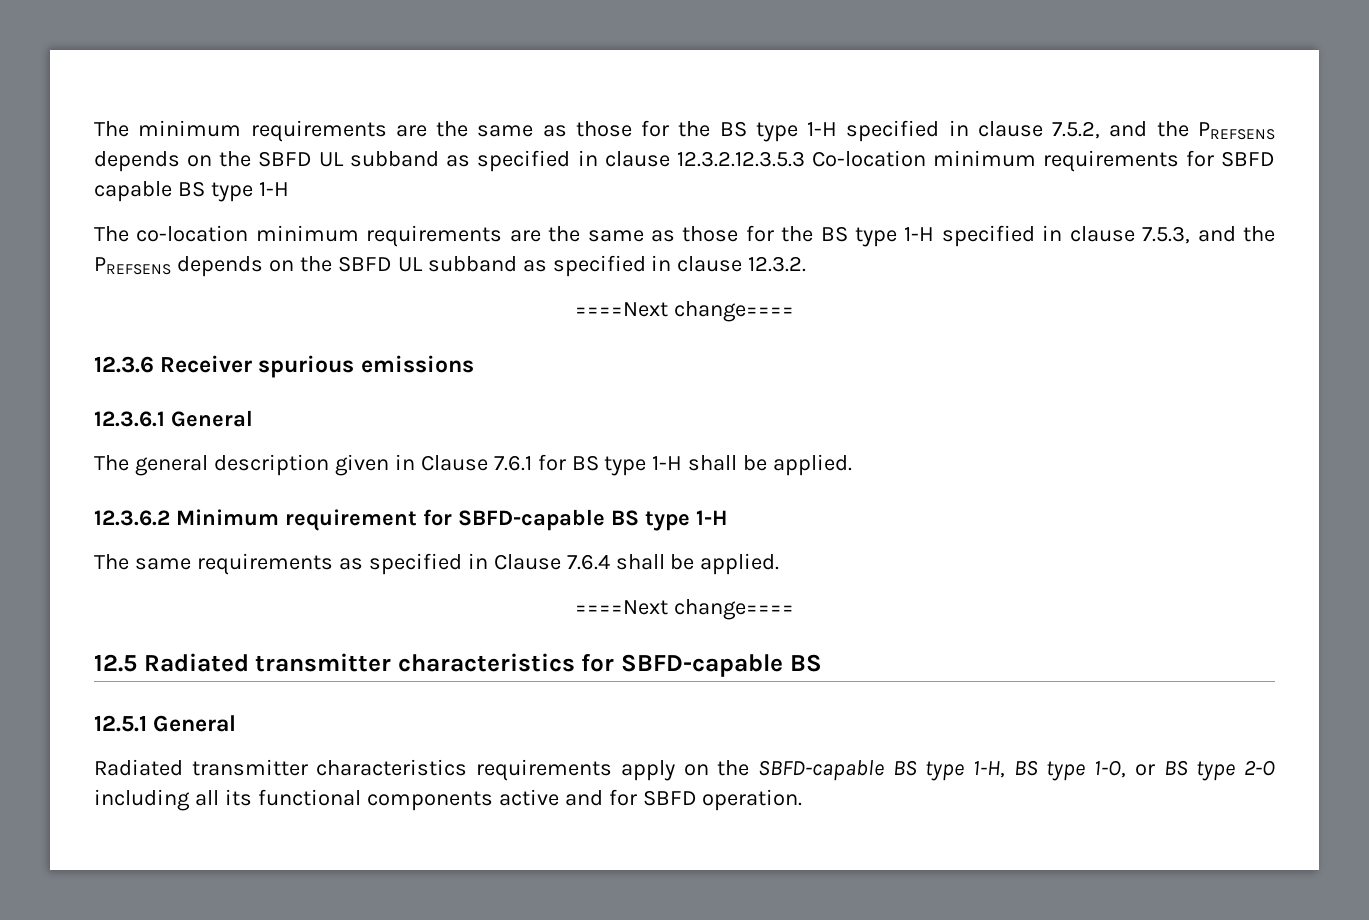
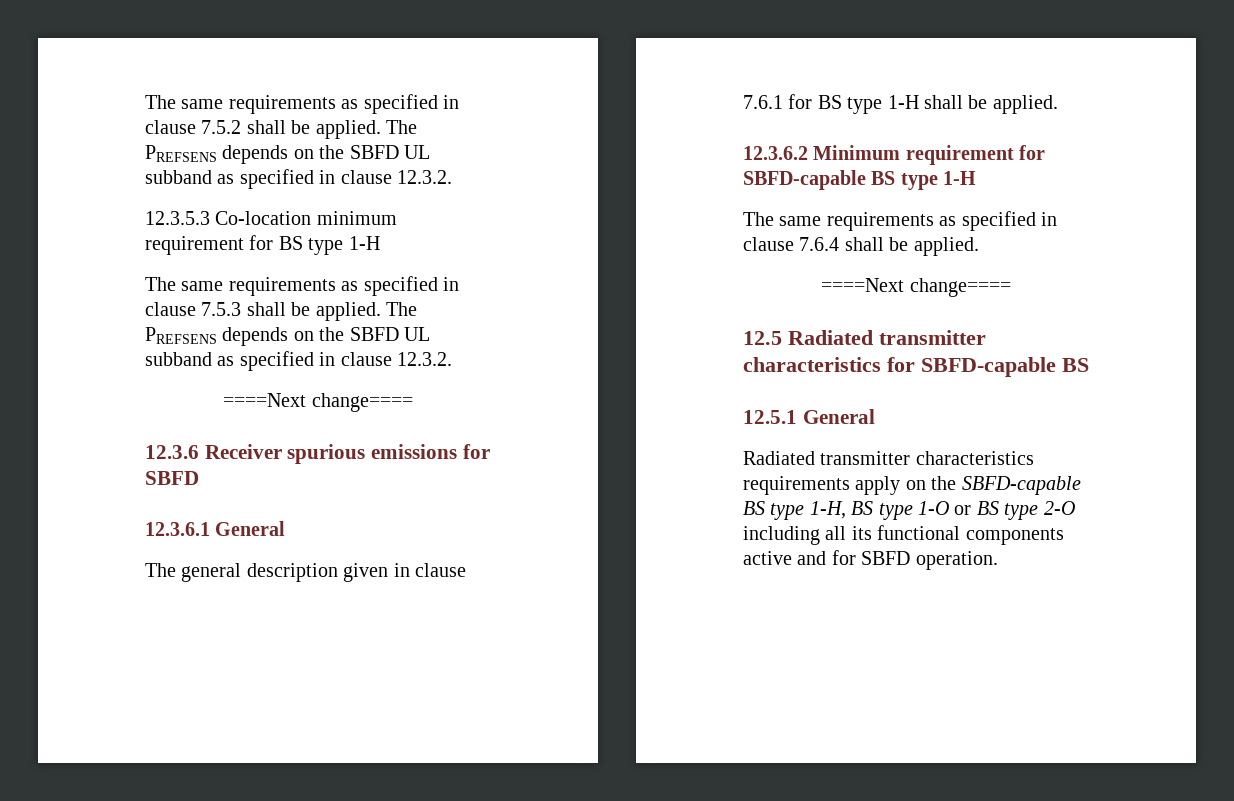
- The minimum requirements are the same as those for the BS type 1-H specified in clause 7.5.2, and the PREFSENS depends on the SBFD UL subband as specified in clause 12.3.2.12.3.5.3 Co-location minimum requirements for SBFD capable BS type 1-H
- The co-location minimum requirements are the same as those for the BS type 1-H specified in clause 7.5.3, and the PREFSENS depends on the SBFD UL subband as specified in clause 12.3.2.
+ The same requirements as specified in clause 7.5.2 shall be applied. The PREFSENS depends on the SBFD UL subband as specified in clause 12.3.2.
+ 12.3.5.3 Co-location minimum requirement for BS type 1-H
+ The same requirements as specified in clause 7.5.3 shall be applied. The PREFSENS depends on the SBFD UL subband as specified in clause 12.3.2.
- 12.3.6 Receiver spurious emissions
+ 12.3.6 Receiver spurious emissions for SBFD
- The general description given in Clause 7.6.1 for BS type 1-H shall be applied.
+ The general description given in clause 7.6.1 for BS type 1-H shall be applied.
- The same requirements as specified in Clause 7.6.4 shall be applied.
+ The same requirements as specified in clause 7.6.4 shall be applied.
- Radiated transmitter characteristics requirements apply on the SBFD-capable BS type 1-H, BS type 1-O, or BS type 2-O including all its functional components active and for SBFD operation.
+ Radiated transmitter characteristics requirements apply on the SBFD-capable BS type 1-H, BS type 1-O or BS type 2-O including all its functional components active and for SBFD operation.

